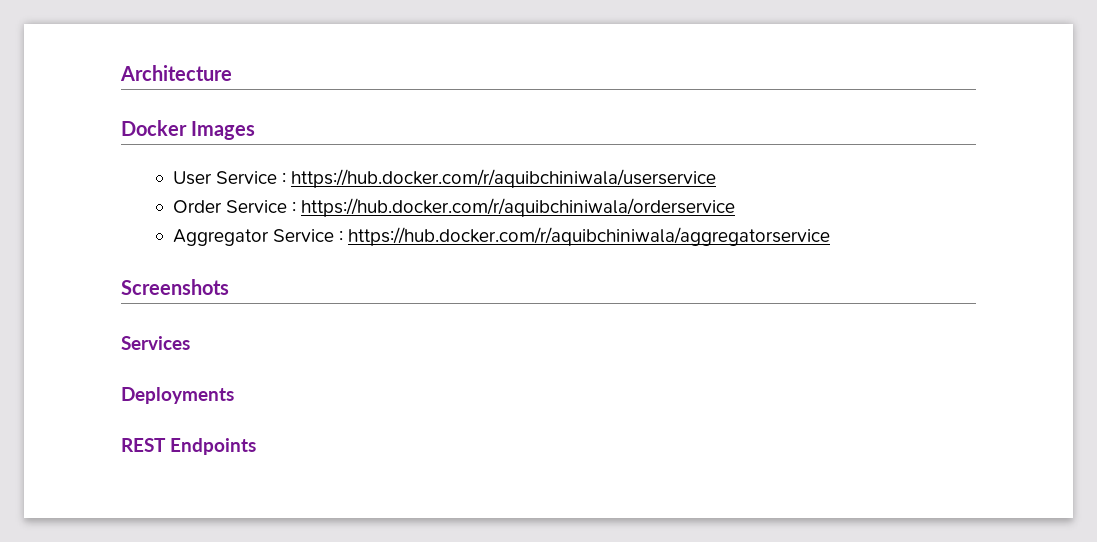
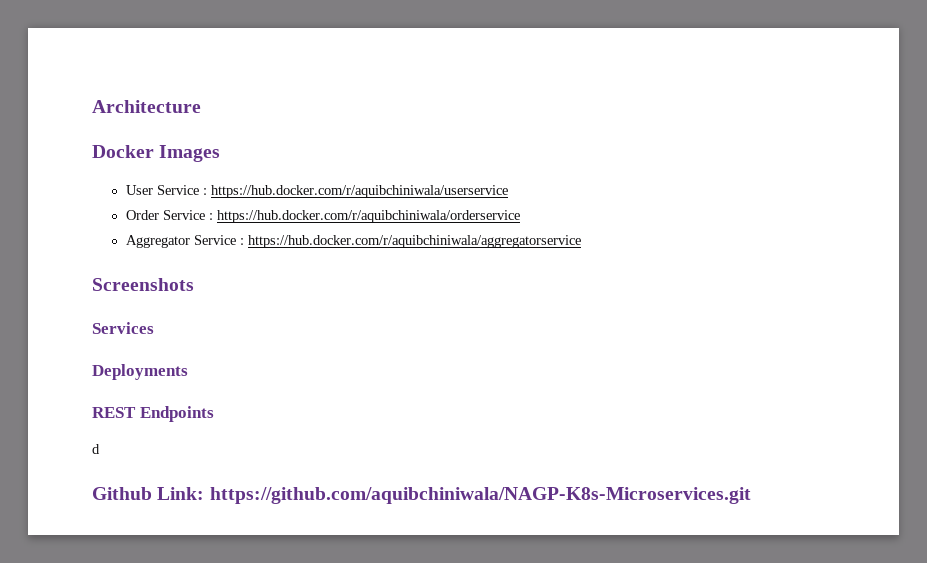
+ d
+ Github Link: https://github.com/aquibchiniwala/NAGP-K8s-Microservices.git

